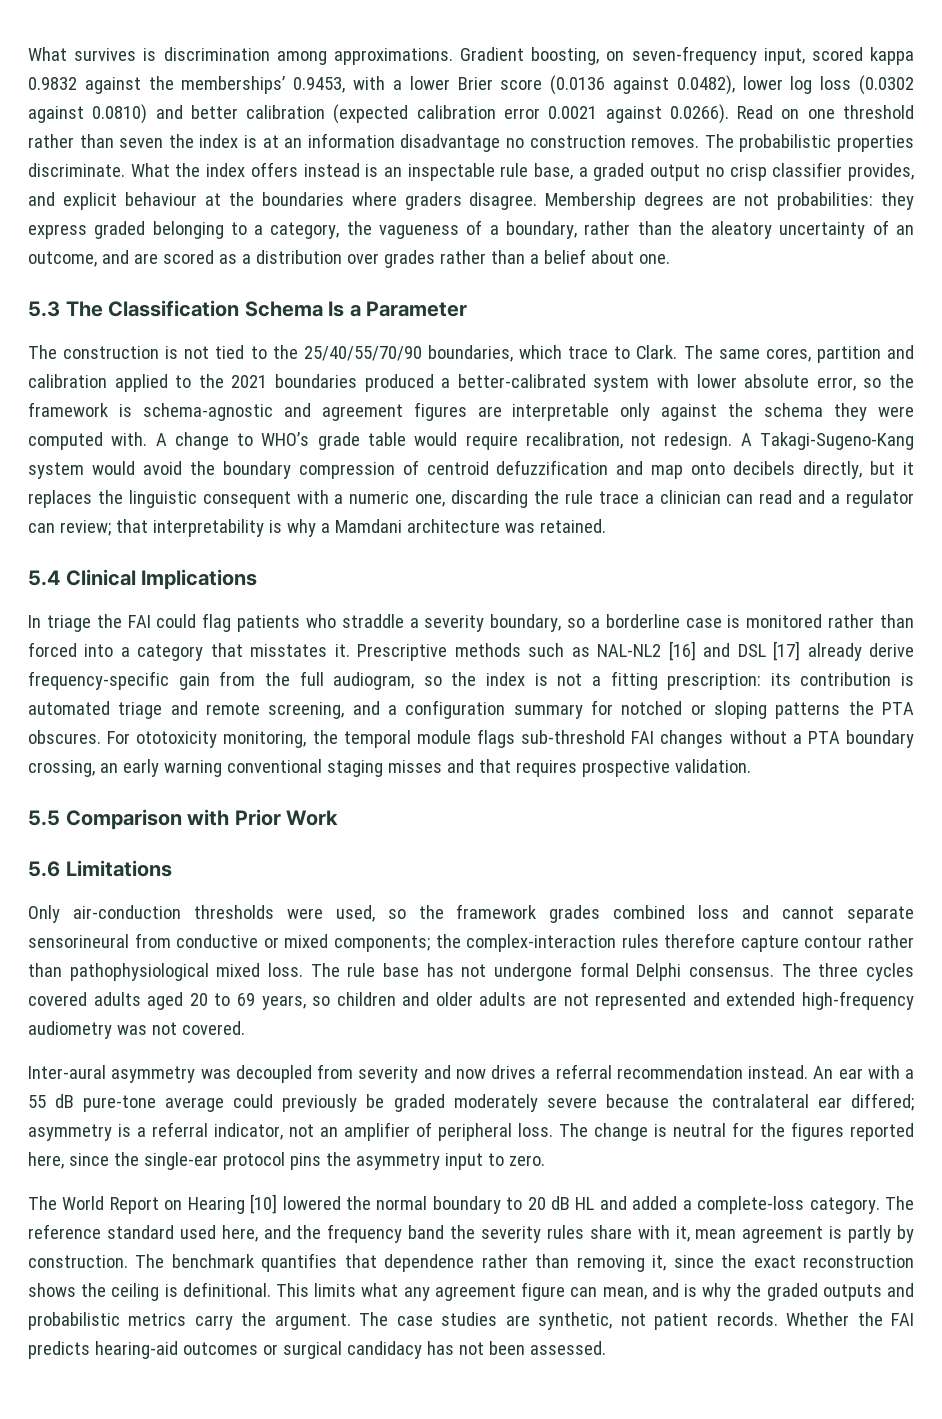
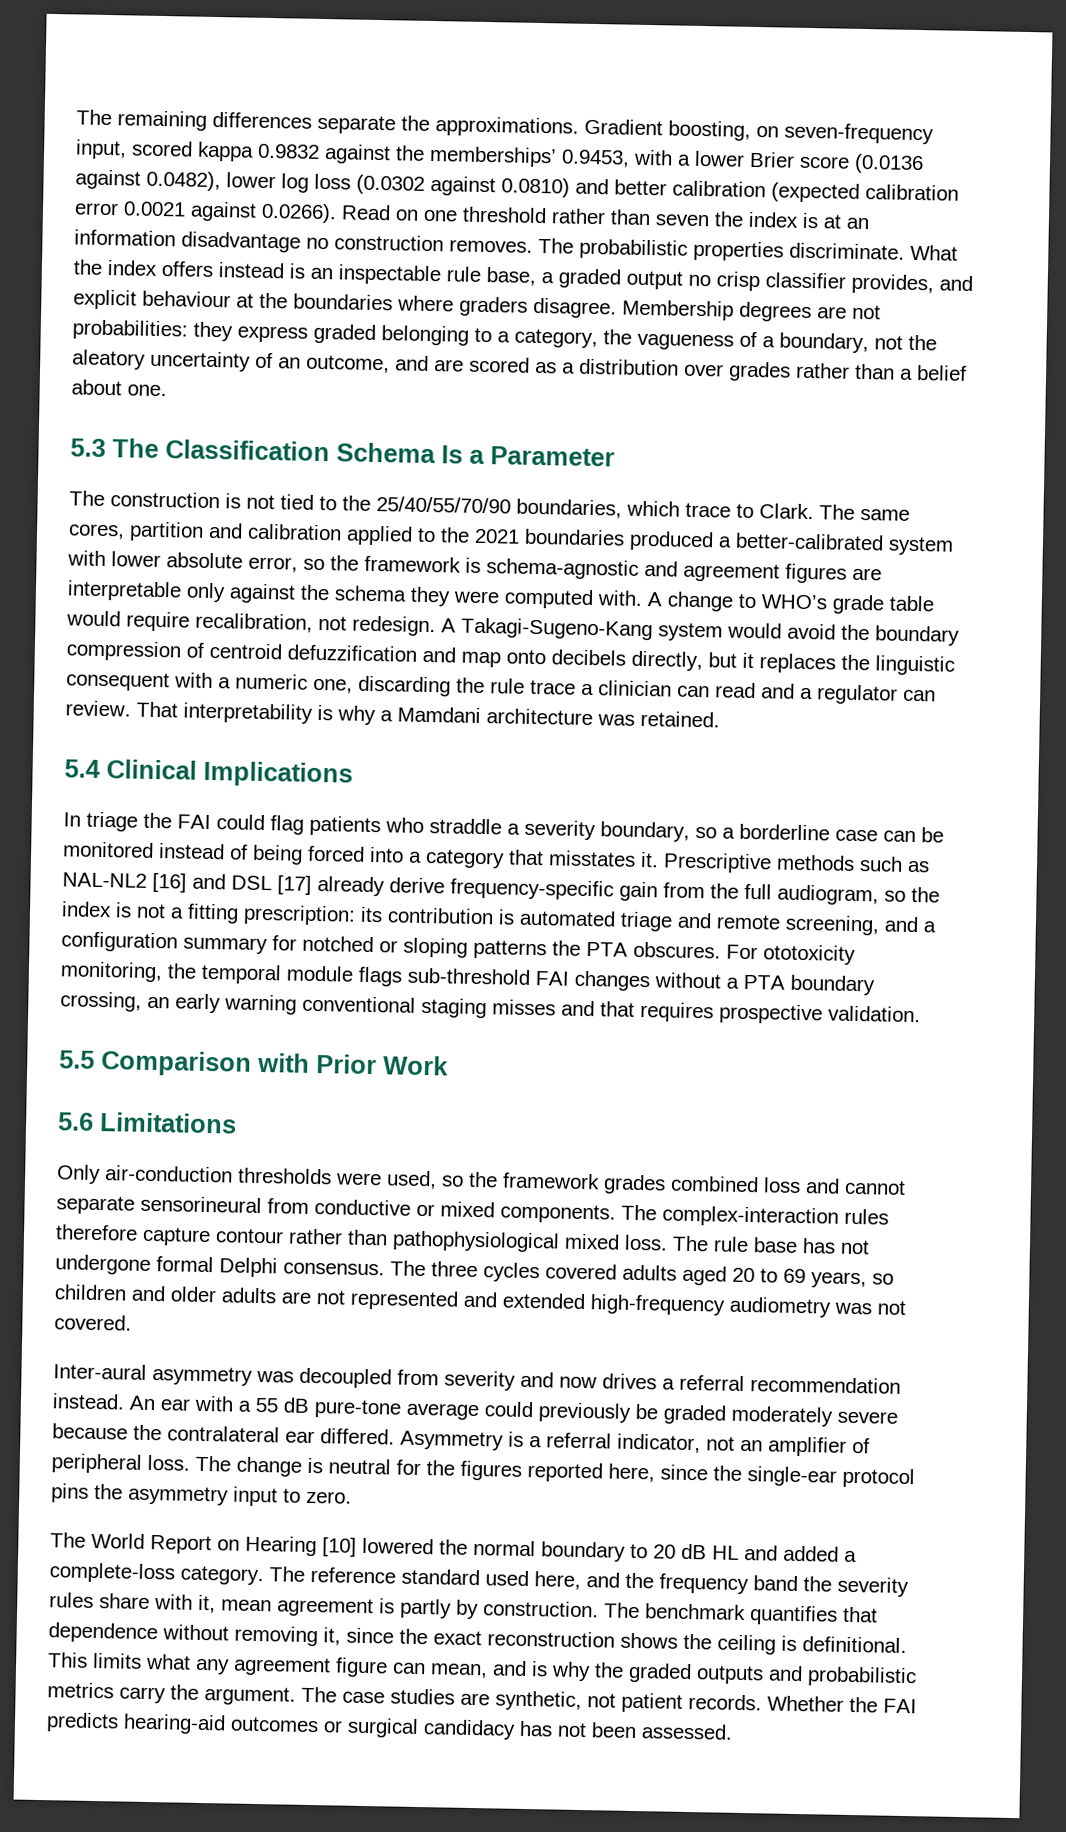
- What survives is discrimination among approximations.
+ The remaining differences separate the approximations.
- Membership degrees are not probabilities: they express graded belonging to a category, the vagueness of a boundary, rather than the aleatory uncertainty of an outcome, and are scored as a distribution over grades rather than a belief about one.
+ Membership degrees are not probabilities: they express graded belonging to a category, the vagueness of a boundary, not the aleatory uncertainty of an outcome, and are scored as a distribution over grades rather than a belief about one.
- A Takagi-Sugeno-Kang system would avoid the boundary compression of centroid defuzzification and map onto decibels directly, but it replaces the linguistic consequent with a numeric one, discarding the rule trace a clinician can read and a regulator can review; that interpretability is why a Mamdani architecture was retained.
+ A Takagi-Sugeno-Kang system would avoid the boundary compression of centroid defuzzification and map onto decibels directly, but it replaces the linguistic consequent with a numeric one, discarding the rule trace a clinician can read and a regulator can review. That interpretability is why a Mamdani architecture was retained.
- In triage the FAI could flag patients who straddle a severity boundary, so a borderline case is monitored rather than forced into a category that misstates it.
+ In triage the FAI could flag patients who straddle a severity boundary, so a borderline case can be monitored instead of being forced into a category that misstates it.
- Only air-conduction thresholds were used, so the framework grades combined loss and cannot separate sensorineural from conductive or mixed components; the complex-interaction rules therefore capture contour rather than pathophysiological mixed loss.
+ Only air-conduction thresholds were used, so the framework grades combined loss and cannot separate sensorineural from conductive or mixed components. The complex-interaction rules therefore capture contour rather than pathophysiological mixed loss.
- An ear with a 55 dB pure-tone average could previously be graded moderately severe because the contralateral ear differed; asymmetry is a referral indicator, not an amplifier of peripheral loss.
+ An ear with a 55 dB pure-tone average could previously be graded moderately severe because the contralateral ear differed. Asymmetry is a referral indicator, not an amplifier of peripheral loss.
- The benchmark quantifies that dependence rather than removing it, since the exact reconstruction shows the ceiling is definitional.
+ The benchmark quantifies that dependence without removing it, since the exact reconstruction shows the ceiling is definitional.

